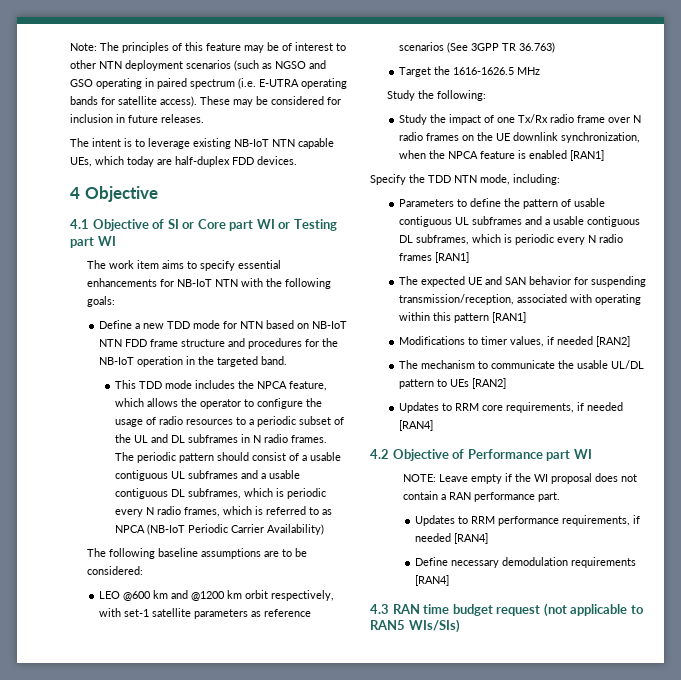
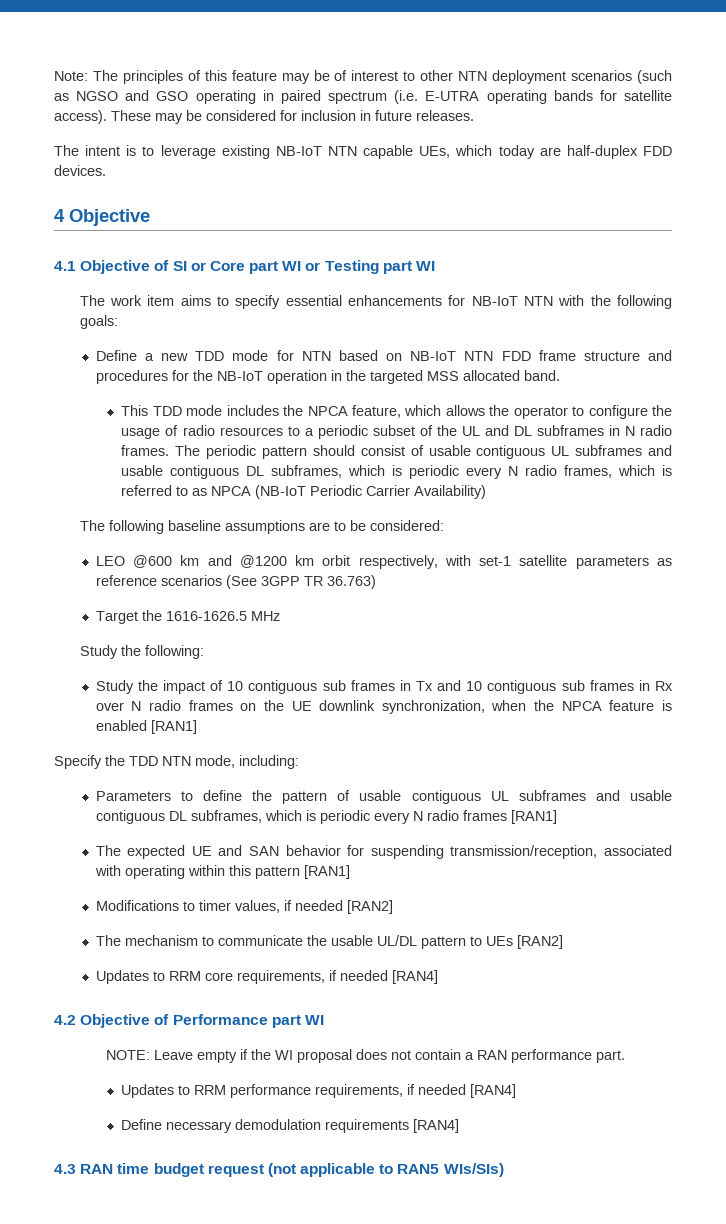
- Define a new TDD mode for NTN based on NB-IoT NTN FDD frame structure and procedures for the NB-IoT operation in the targeted band.
+ Define a new TDD mode for NTN based on NB-IoT NTN FDD frame structure and procedures for the NB-IoT operation in the targeted MSS allocated band.
- The periodic pattern should consist of a usable contiguous UL subframes and a usable contiguous DL subframes, which is periodic every N radio frames, which is referred to as NPCA (NB-IoT Periodic Carrier Availability)
+ The periodic pattern should consist of usable contiguous UL subframes and usable contiguous DL subframes, which is periodic every N radio frames, which is referred to as NPCA (NB-IoT Periodic Carrier Availability)
- Study the impact of one Tx/Rx radio frame over N radio frames on the UE downlink synchronization, when the NPCA feature is enabled [RAN1]
+ Study the impact of 10 contiguous sub frames in Tx and 10 contiguous sub frames in Rx over N radio frames on the UE downlink synchronization, when the NPCA feature is enabled [RAN1]
- Parameters to define the pattern of usable contiguous UL subframes and a usable contiguous DL subframes, which is periodic every N radio frames [RAN1]
+ Parameters to define the pattern of usable contiguous UL subframes and usable contiguous DL subframes, which is periodic every N radio frames [RAN1]

